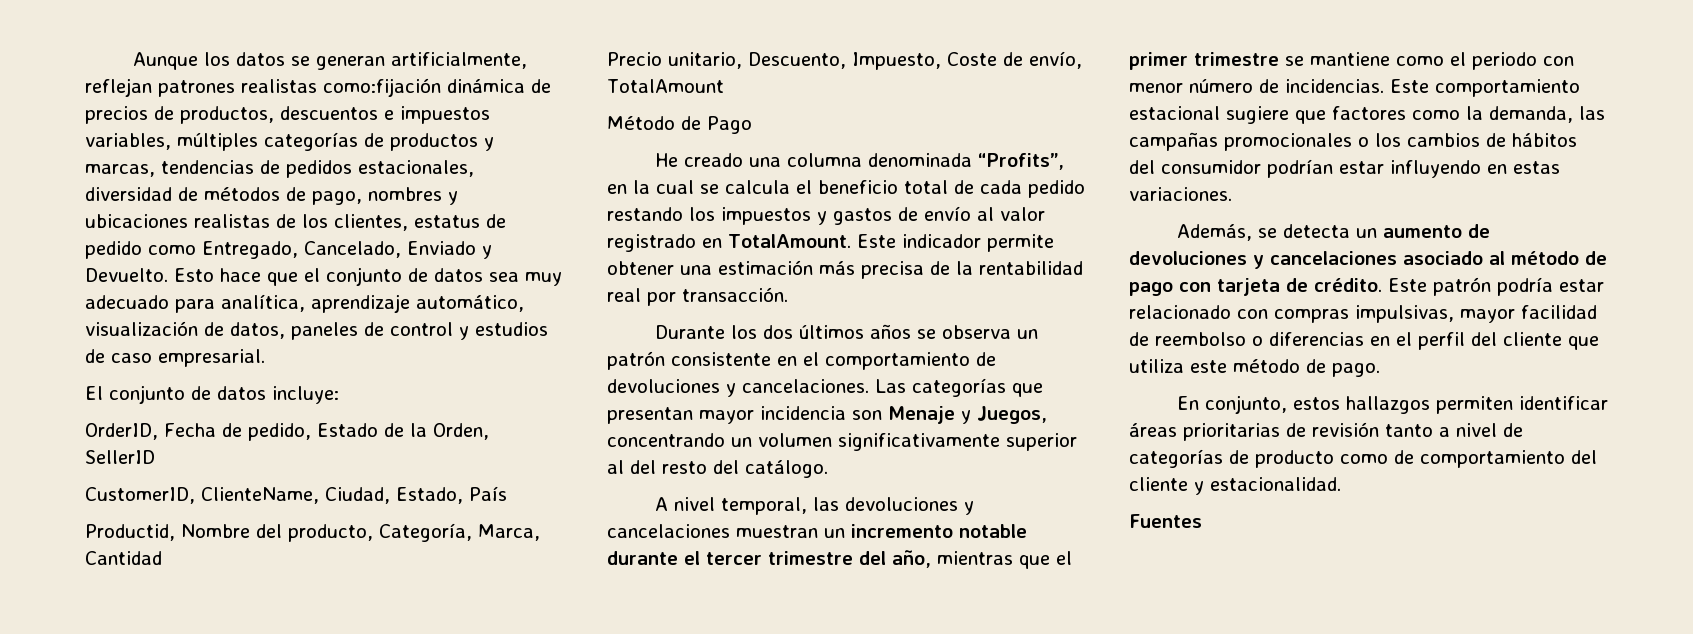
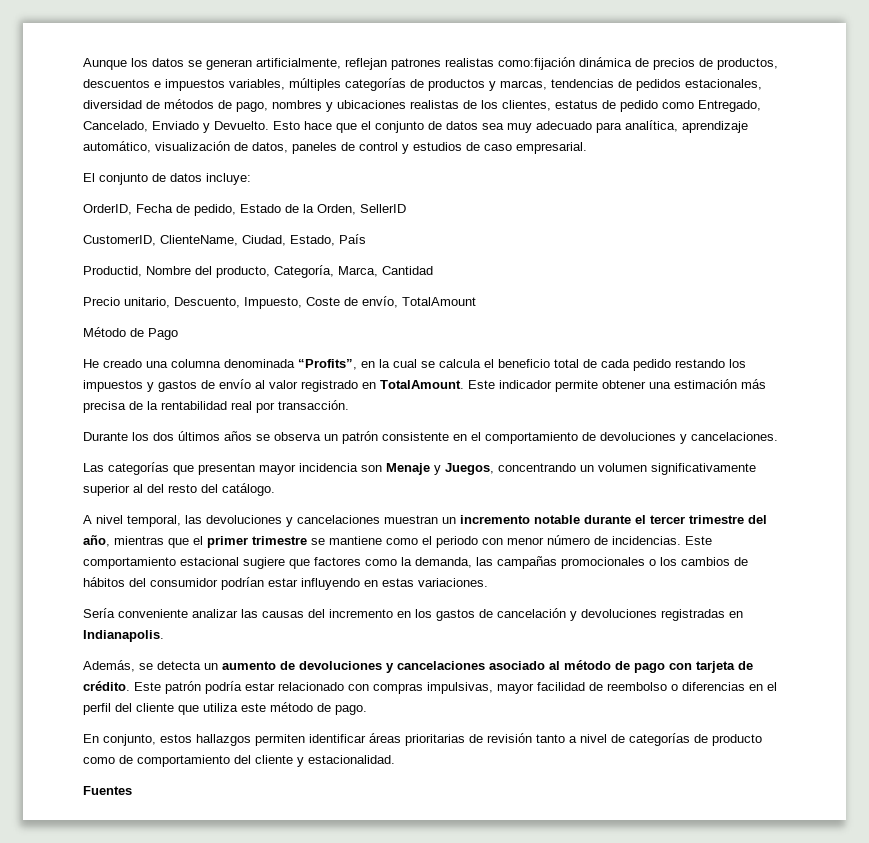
- Durante los dos últimos años se observa un patrón consistente en el comportamiento de devoluciones y cancelaciones. Las categorías que presentan mayor incidencia son Menaje y Juegos, concentrando un volumen significativamente superior al del resto del catálogo.
+ Durante los dos últimos años se observa un patrón consistente en el comportamiento de devoluciones y cancelaciones.
+ Las categorías que presentan mayor incidencia son Menaje y Juegos, concentrando un volumen significativamente superior al del resto del catálogo.
+ Sería conveniente analizar las causas del incremento en los gastos de cancelación y devoluciones registradas en Indianapolis.

